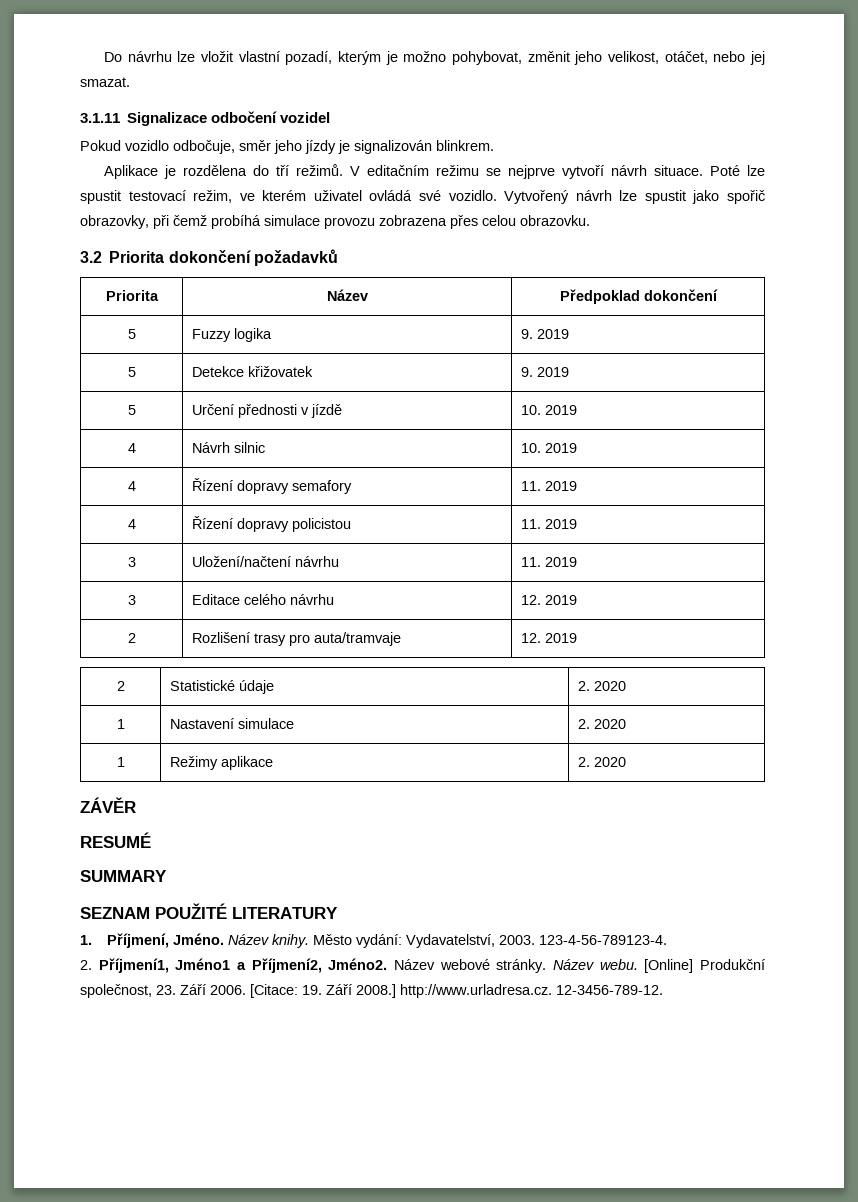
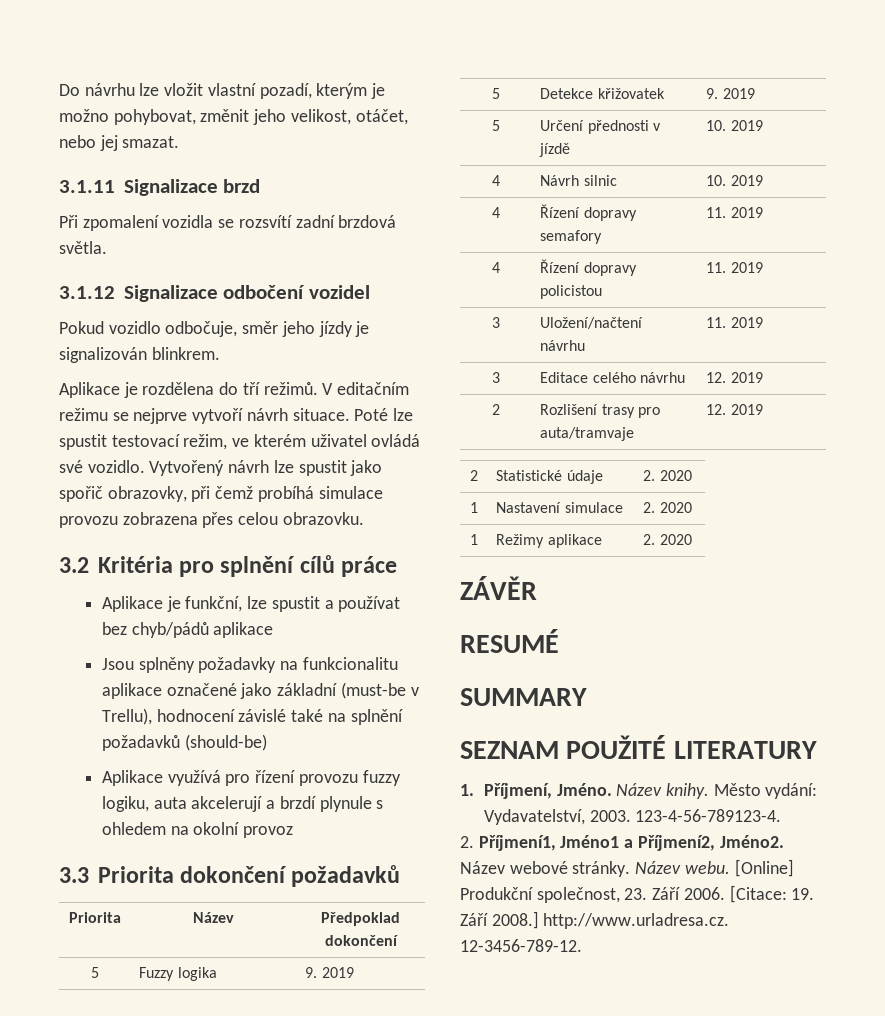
- 3.1.11 Signalizace odbočení vozidel
+ 3.1.11 Signalizace brzd
+ Při zpomalení vozidla se rozsvítí zadní brzdová světla.
+ 3.1.12 Signalizace odbočení vozidel
- 3.2 Priorita dokončení požadavků
+ 3.2 Kritéria pro splnění cílů práce
+ Aplikace je funkční, lze spustit a používat bez chyb/pádů aplikace
+ Jsou splněny požadavky na funkcionalitu aplikace označené jako základní (must-be v Trellu), hodnocení závislé také na splnění požadavků (should-be)
+ Aplikace využívá pro řízení provozu fuzzy logiku, auta akcelerují a brzdí plynule s ohledem na okolní provoz
+ 3.3 Priorita dokončení požadavků

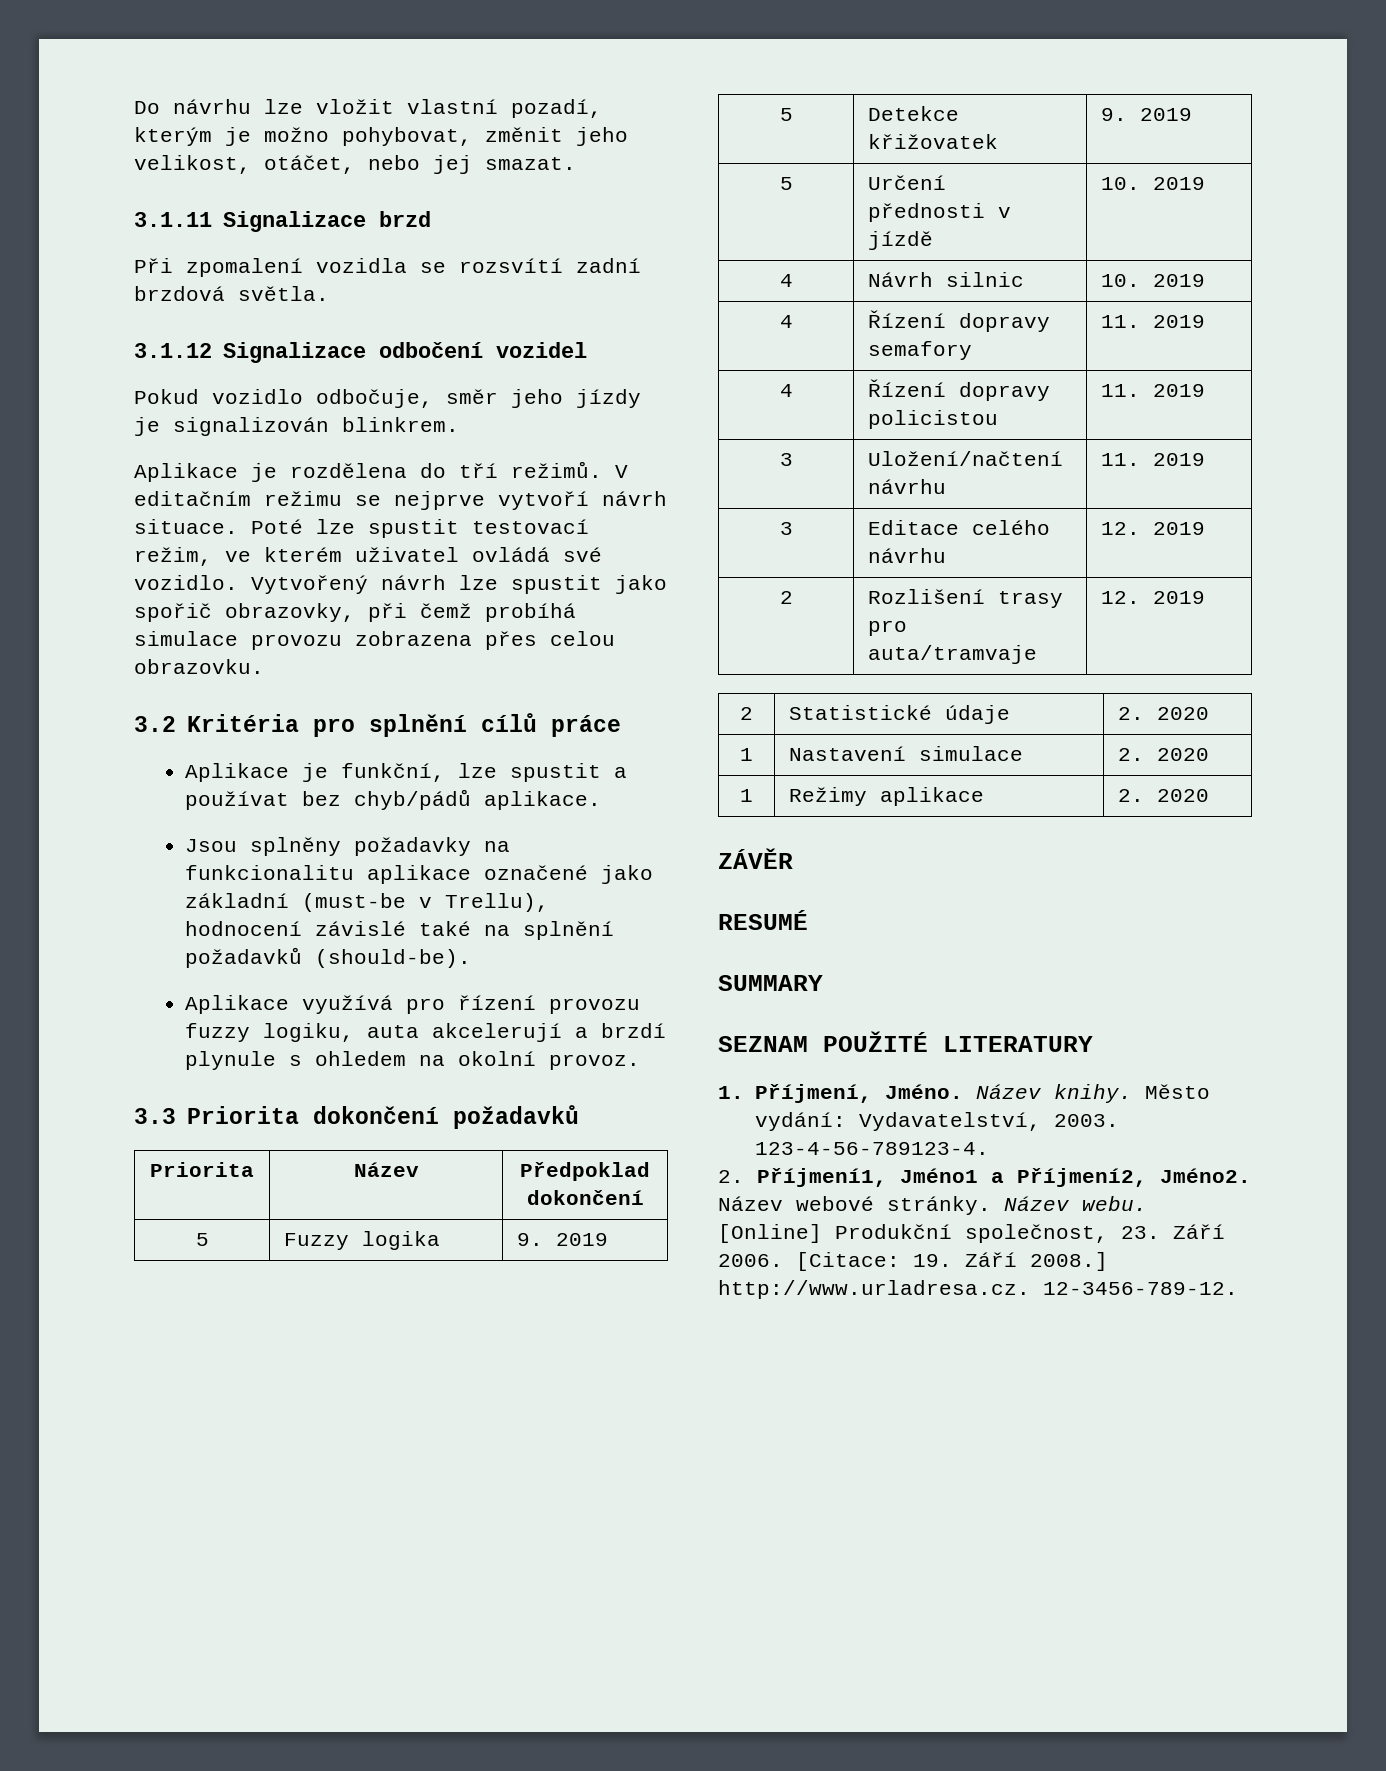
- Aplikace je funkční, lze spustit a používat bez chyb/pádů aplikace
+ Aplikace je funkční, lze spustit a používat bez chyb/pádů aplikace.
- Jsou splněny požadavky na funkcionalitu aplikace označené jako základní (must-be v Trellu), hodnocení závislé také na splnění požadavků (should-be)
+ Jsou splněny požadavky na funkcionalitu aplikace označené jako základní (must-be v Trellu), hodnocení závislé také na splnění požadavků (should-be).
- Aplikace využívá pro řízení provozu fuzzy logiku, auta akcelerují a brzdí plynule s ohledem na okolní provoz
+ Aplikace využívá pro řízení provozu fuzzy logiku, auta akcelerují a brzdí plynule s ohledem na okolní provoz.

